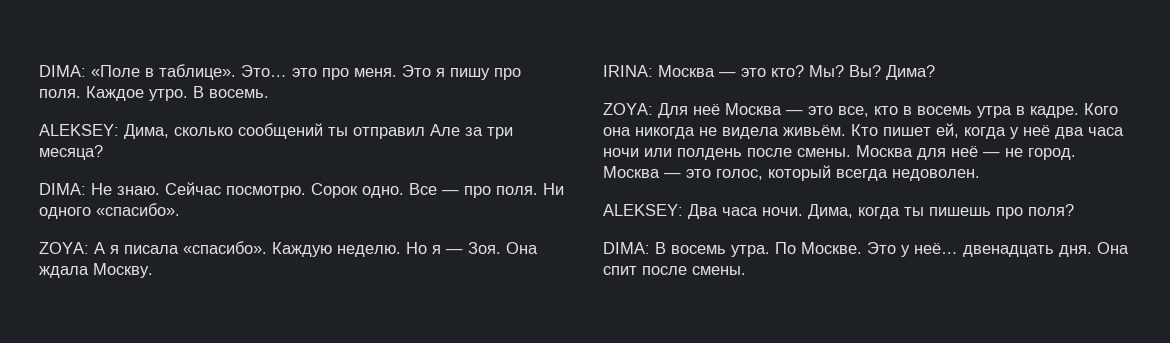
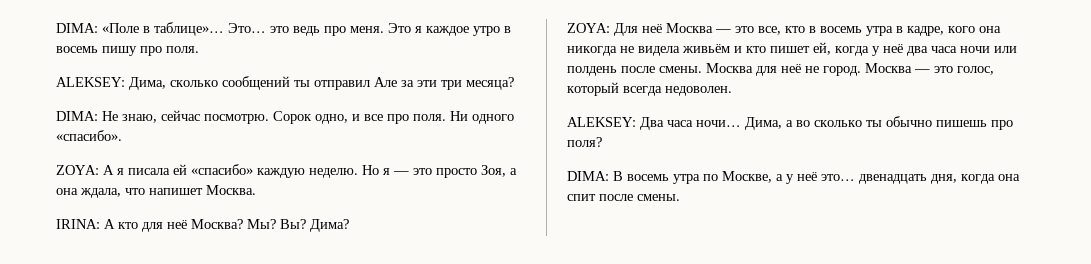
- DIMA: «Поле в таблице».
+ DIMA: «Поле в таблице»…
- Это… это про меня.
+ Это… это ведь про меня.
- Это я пишу про поля. Каждое утро. В восемь.
+ Это я каждое утро в восемь пишу про поля.
- ALEKSEY: Дима, сколько сообщений ты отправил Але за три месяца?
+ ALEKSEY: Дима, сколько сообщений ты отправил Але за эти три месяца?
- DIMA: Не знаю. Сейчас посмотрю. Сорок одно. Все — про поля.
+ DIMA: Не знаю, сейчас посмотрю. Сорок одно, и все про поля.
- ZOYA: А я писала «спасибо». Каждую неделю.
+ ZOYA: А я писала ей «спасибо» каждую неделю.
- Но я — Зоя. Она ждала Москву.
- IRINA: Москва — это кто?
+ Но я — это просто Зоя, а она ждала, что напишет Москва.
+ IRINA: А кто для неё Москва?
- ZOYA: Для неё Москва — это все, кто в восемь утра в кадре. Кого она никогда не видела живьём. Кто пишет ей, когда у неё два часа ночи или полдень после смены.
+ ZOYA: Для неё Москва — это все, кто в восемь утра в кадре, кого она никогда не видела живьём и кто пишет ей, когда у неё два часа ночи или полдень после смены.
- Москва для неё — не город.
+ Москва для неё не город.
- ALEKSEY: Два часа ночи. Дима, когда ты пишешь про поля?
+ ALEKSEY: Два часа ночи… Дима, а во сколько ты обычно пишешь про поля?
- DIMA: В восемь утра. По Москве. Это у неё… двенадцать дня. Она спит после смены.
+ DIMA: В восемь утра по Москве, а у неё это… двенадцать дня, когда она спит после смены.

